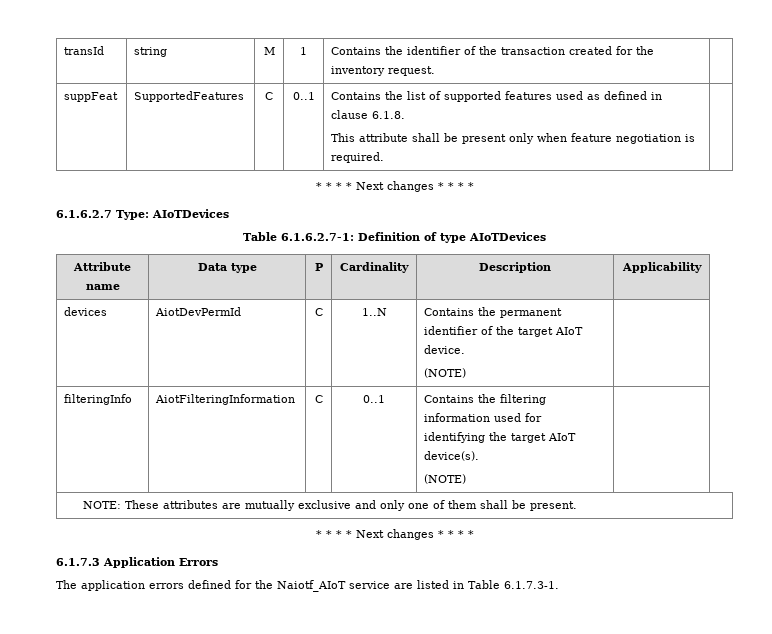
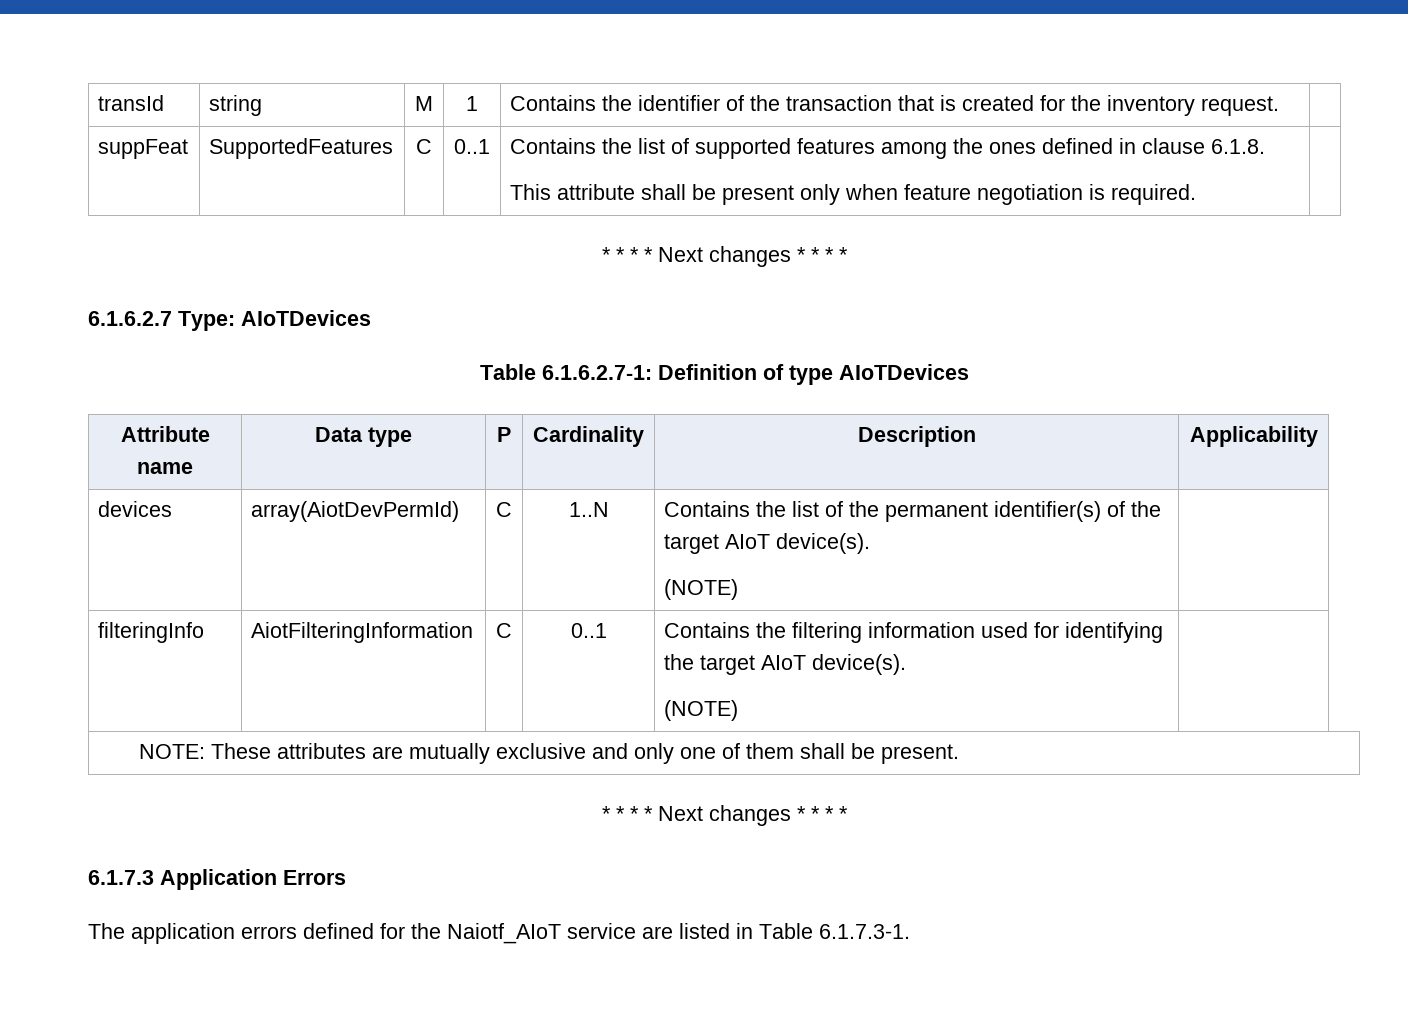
- transId | string | M | 1 | Contains the identifier of the transaction created for the inventory request. |
+ transId | string | M | 1 | Contains the identifier of the transaction that is created for the inventory request. |
- suppFeat | SupportedFeatures | C | 0..1 | Contains the list of supported features used as defined in clause 6.1.8.
+ suppFeat | SupportedFeatures | C | 0..1 | Contains the list of supported features among the ones defined in clause 6.1.8.
- devices | AiotDevPermId | C | 1..N | Contains the permanent identifier of the target AIoT device.
+ devices | array(AiotDevPermId) | C | 1..N | Contains the list of the permanent identifier(s) of the target AIoT device(s).

